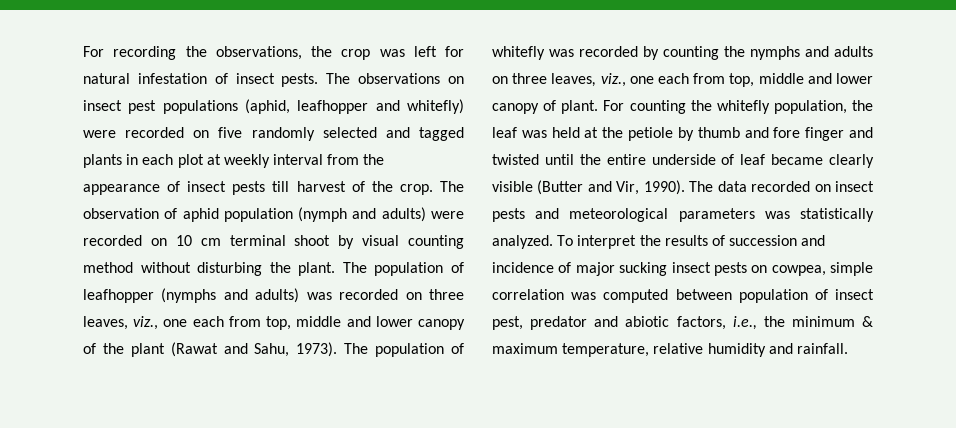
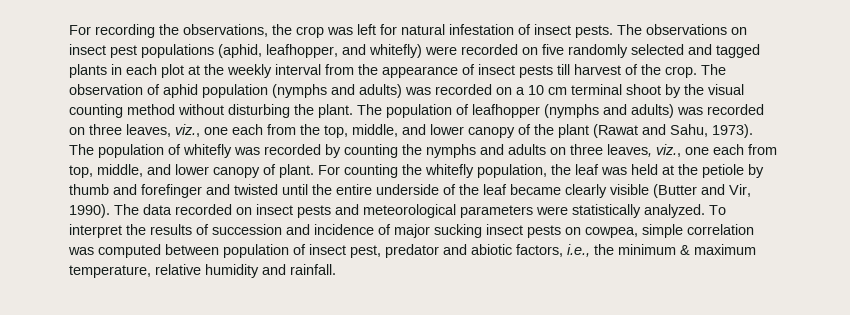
- The observations on insect pest populations (aphid, leafhopper and whitefly) were recorded on five randomly selected and tagged plants in each plot at weekly interval from the appearance of insect pests till harvest of the crop.
+ The observations on insect pest populations (aphid, leafhopper, and whitefly) were recorded on five randomly selected and tagged plants in each plot at the weekly interval from the appearance of insect pests till harvest of the crop.
- The observation of aphid population (nymph and adults) were recorded on 10 cm terminal shoot by visual counting method without disturbing the plant.
+ The observation of aphid population (nymphs and adults) was recorded on a 10 cm terminal shoot by the visual counting method without disturbing the plant.
- The population of leafhopper (nymphs and adults) was recorded on three leaves, viz., one each from top, middle and lower canopy of the plant (Rawat and Sahu, 1973).
+ The population of leafhopper (nymphs and adults) was recorded on three leaves, viz., one each from the top, middle, and lower canopy of the plant (Rawat and Sahu, 1973).
- The population of whitefly was recorded by counting the nymphs and adults on three leaves, viz., one each from top, middle and lower canopy of plant.
+ The population of whitefly was recorded by counting the nymphs and adults on three leaves, viz., one each from top, middle, and lower canopy of plant.
- For counting the whitefly population, the leaf was held at the petiole by thumb and fore finger and twisted until the entire underside of leaf became clearly visible (Butter and Vir, 1990).
+ For counting the whitefly population, the leaf was held at the petiole by thumb and forefinger and twisted until the entire underside of the leaf became clearly visible (Butter and Vir, 1990).
- The data recorded on insect pests and meteorological parameters was statistically analyzed.
+ The data recorded on insect pests and meteorological parameters were statistically analyzed.

